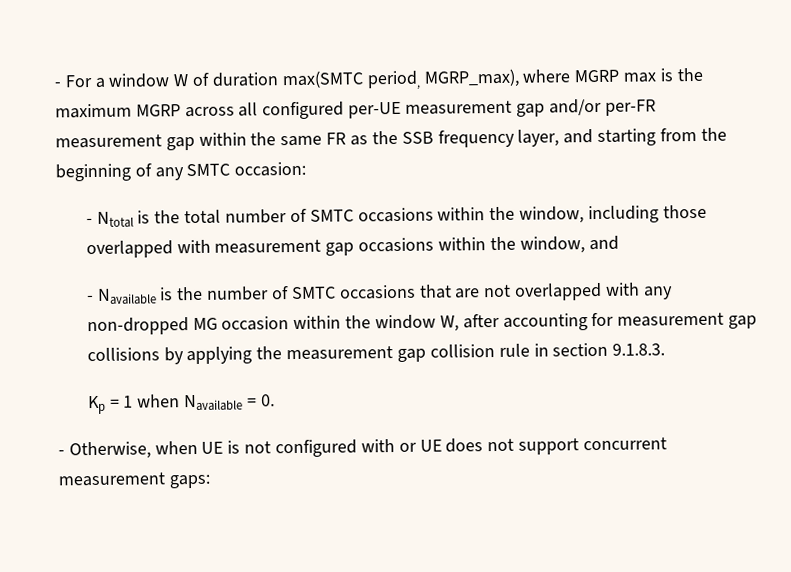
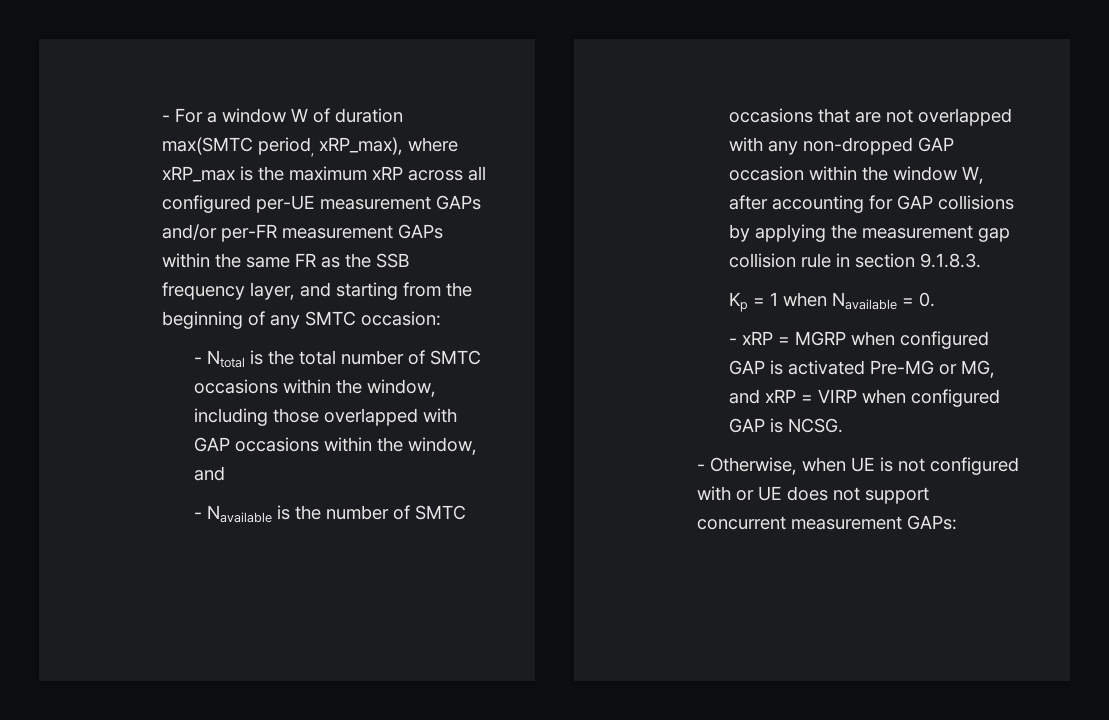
- - For a window W of duration max(SMTC period, MGRP_max), where MGRP max is the maximum MGRP across all configured per-UE measurement gap and/or per-FR measurement gap within the same FR as the SSB frequency layer, and starting from the beginning of any SMTC occasion:
+ - For a window W of duration max(SMTC period, xRP_max), where xRP_max is the maximum xRP across all configured per-UE measurement GAPs and/or per-FR measurement GAPs within the same FR as the SSB frequency layer, and starting from the beginning of any SMTC occasion:
- - Ntotal is the total number of SMTC occasions within the window, including those overlapped with measurement gap occasions within the window, and
+ - Ntotal is the total number of SMTC occasions within the window, including those overlapped with GAP occasions within the window, and
- - Navailable is the number of SMTC occasions that are not overlapped with any non-dropped MG occasion within the window W, after accounting for measurement gap collisions by applying the measurement gap collision rule in section 9.1.8.3.
+ - Navailable is the number of SMTC occasions that are not overlapped with any non-dropped GAP occasion within the window W, after accounting for GAP collisions by applying the measurement gap collision rule in section 9.1.8.3.
+ - xRP = MGRP when configured GAP is activated Pre-MG or MG, and xRP = VIRP when configured GAP is NCSG.
- - Otherwise, when UE is not configured with or UE does not support concurrent measurement gaps:
+ - Otherwise, when UE is not configured with or UE does not support concurrent measurement GAPs:

